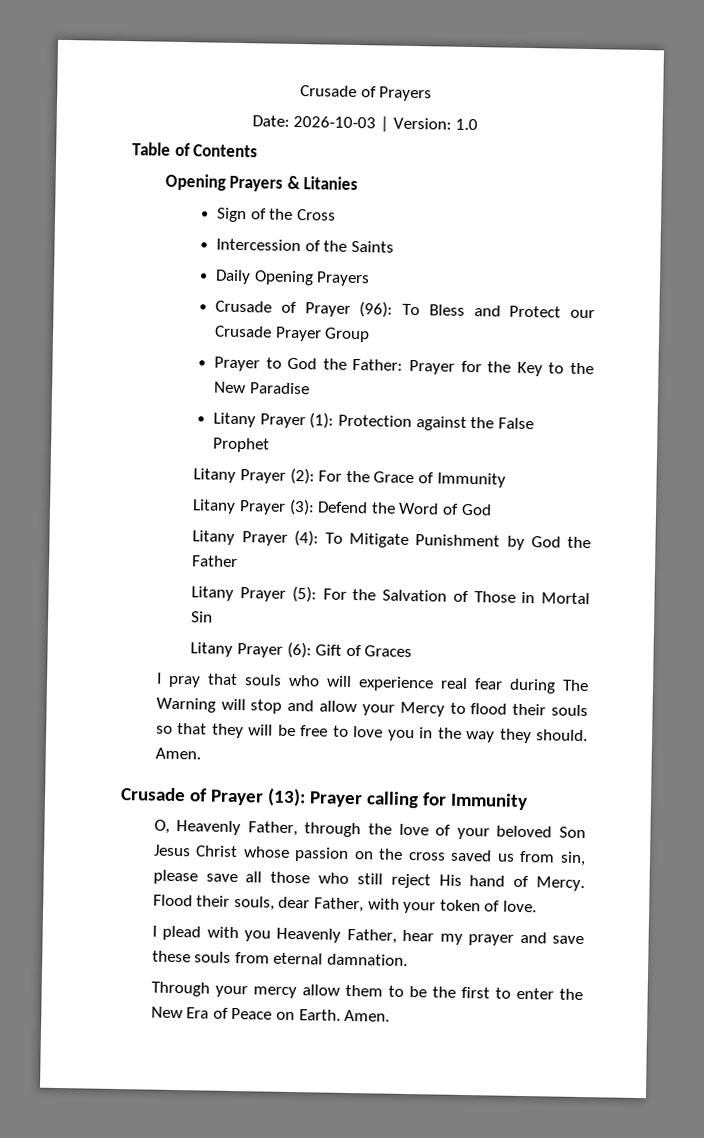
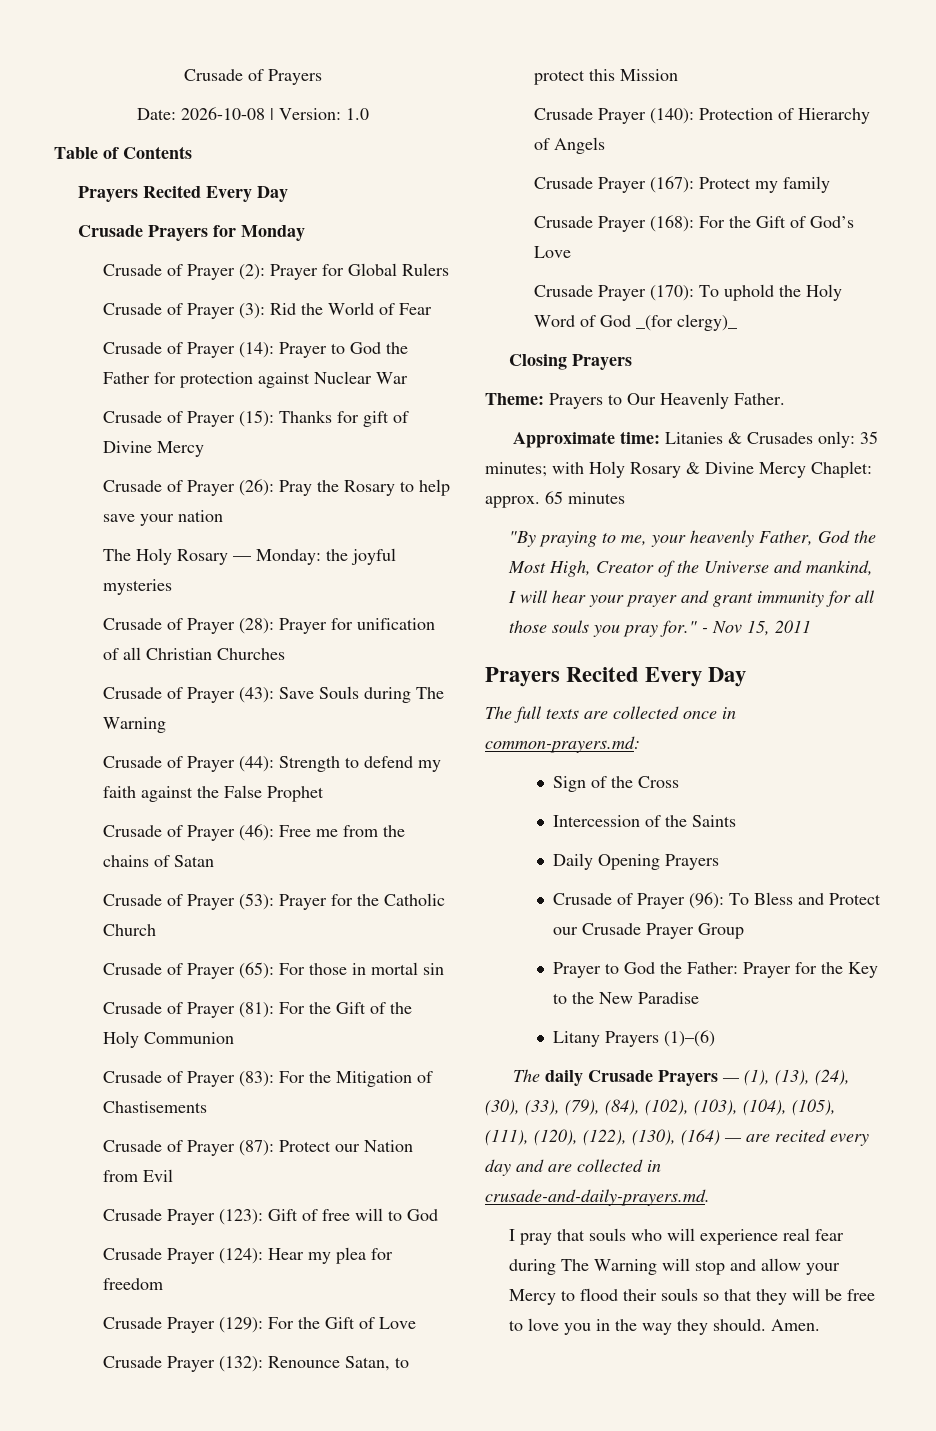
- Date: 2026-10-03 | Version: 1.0
+ Date: 2026-10-08 | Version: 1.0
  Table of Contents
- Opening Prayers & Litanies
+ Prayers Recited Every Day
+ Crusade Prayers for Monday
+ Crusade of Prayer (2): Prayer for Global Rulers
+ Crusade of Prayer (3): Rid the World of Fear
+ Crusade of Prayer (14): Prayer to God the Father for protection against Nuclear War
+ Crusade of Prayer (15): Thanks for gift of Divine Mercy
+ Crusade of Prayer (26): Pray the Rosary to help save your nation
+ The Holy Rosary — Monday: the joyful mysteries
+ Crusade of Prayer (28): Prayer for unification of all Christian Churches
+ Crusade of Prayer (43): Save Souls during The Warning
+ Crusade of Prayer (44): Strength to defend my faith against the False Prophet
+ Crusade of Prayer (46): Free me from the chains of Satan
+ Crusade of Prayer (53): Prayer for the Catholic Church
+ Crusade of Prayer (65): For those in mortal sin
+ Crusade of Prayer (81): For the Gift of the Holy Communion
+ Crusade of Prayer (83): For the Mitigation of Chastisements
+ Crusade of Prayer (87): Protect our Nation from Evil
+ Crusade Prayer (123): Gift of free will to God
+ Crusade Prayer (124): Hear my plea for freedom
+ Crusade Prayer (129): For the Gift of Love
+ Crusade Prayer (132): Renounce Satan, to protect this Mission
+ Crusade Prayer (140): Protection of Hierarchy of Angels
+ Crusade Prayer (167): Protect my family
+ Crusade Prayer (168): For the Gift of God’s Love
+ Crusade Prayer (170): To uphold the Holy Word of God _(for clergy)_
+ Closing Prayers
+ Theme: Prayers to Our Heavenly Father.
+ Approximate time: Litanies & Crusades only: 35 minutes; with Holy Rosary & Divine Mercy Chaplet: approx. 65 minutes
+ "By praying to me, your heavenly Father, God the Most High, Creator of the Universe and mankind, I will hear your prayer and grant immunity for all those souls you pray for." - Nov 15, 2011
+ Prayers Recited Every Day
+ The full texts are collected once in common-prayers.md:
- Litany Prayer (1): Protection against the False Prophet
- Litany Prayer (2): For the Grace of Immunity
- Litany Prayer (3): Defend the Word of God
- Litany Prayer (4): To Mitigate Punishment by God the Father
- Litany Prayer (5): For the Salvation of Those in Mortal Sin
- Litany Prayer (6): Gift of Graces
+ Litany Prayers (1)–(6)
+ The daily Crusade Prayers — (1), (13), (24), (30), (33), (79), (84), (102), (103), (104), (105), (111), (120), (122), (130), (164) — are recited every day and are collected in crusade-and-daily-prayers.md.
- Crusade of Prayer (13): Prayer calling for Immunity
- O, Heavenly Father, through the love of your beloved Son Jesus Christ whose passion on the cross saved us from sin, please save all those who still reject His hand of Mercy. Flood their souls, dear Father, with your token of love.
- I plead with you Heavenly Father, hear my prayer and save these souls from eternal damnation.
- Through your mercy allow them to be the first to enter the New Era of Peace on Earth. Amen.

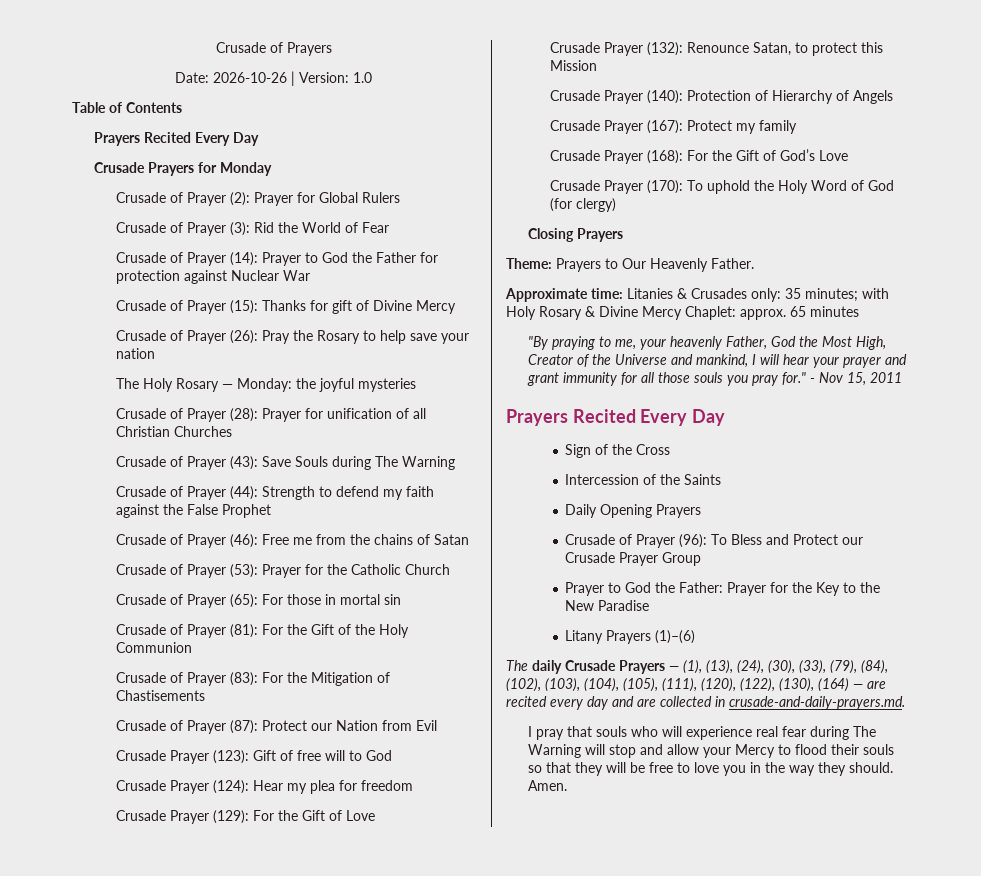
- Date: 2026-10-08 | Version: 1.0
+ Date: 2026-10-26 | Version: 1.0
- Crusade Prayer (170): To uphold the Holy Word of God _(for clergy)_
+ Crusade Prayer (170): To uphold the Holy Word of God (for clergy)
- The full texts are collected once in common-prayers.md:

